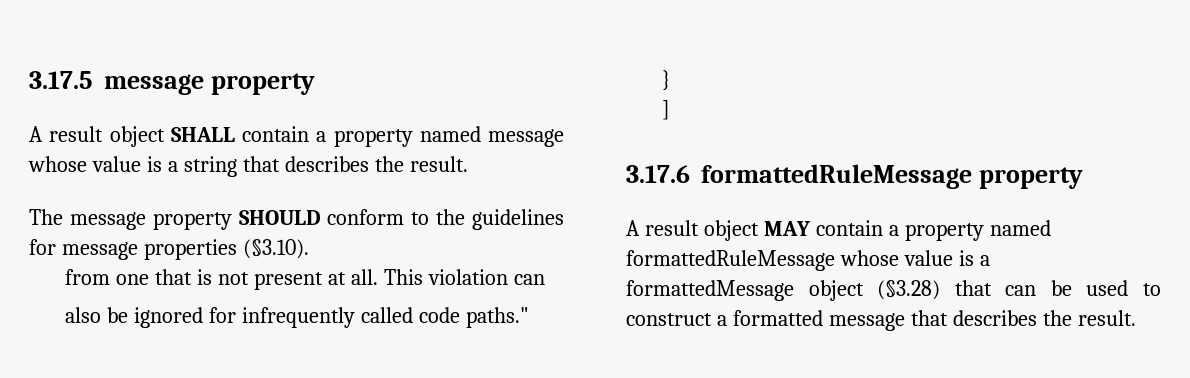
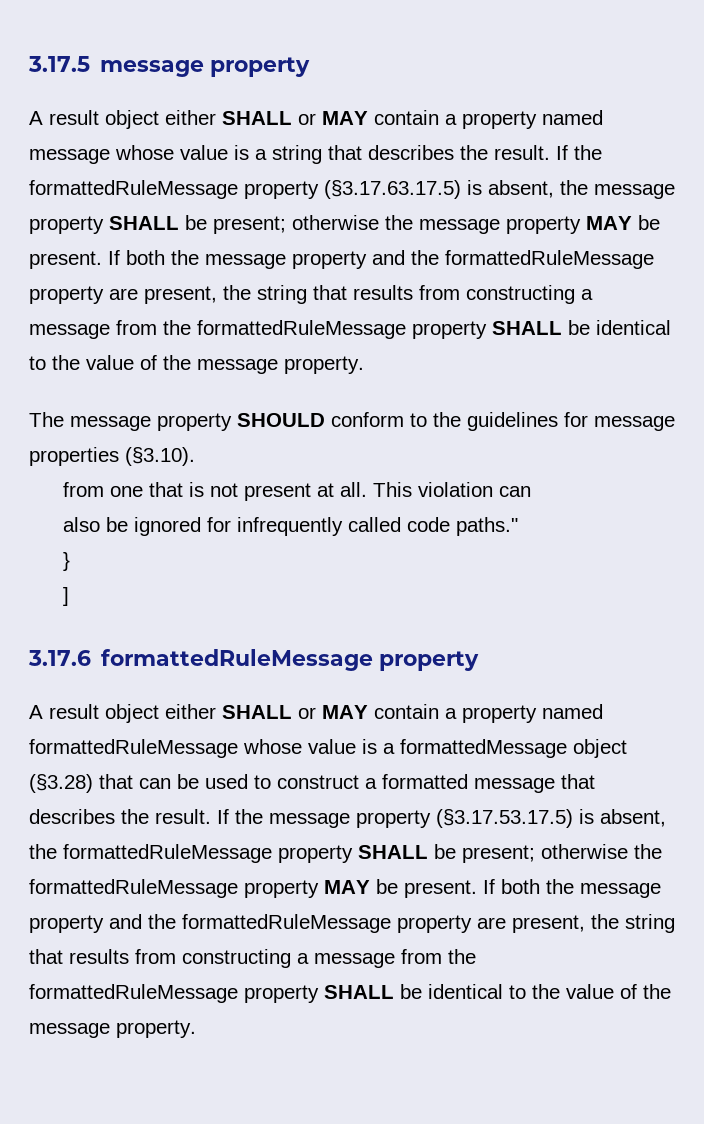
- A result object SHALL contain a property named message whose value is a string that describes the result.
+ A result object either SHALL or MAY contain a property named message whose value is a string that describes the result. If the formattedRuleMessage property (§3.17.63.17.5) is absent, the message property SHALL be present; otherwise the message property MAY be present. If both the message property and the formattedRuleMessage property are present, the string that results from constructing a message from the formattedRuleMessage property SHALL be identical to the value of the message property.
- A result object MAY contain a property named formattedRuleMessage whose value is a formattedMessage object (§3.28) that can be used to construct a formatted message that describes the result.
+ A result object either SHALL or MAY contain a property named formattedRuleMessage whose value is a formattedMessage object (§3.28) that can be used to construct a formatted message that describes the result.
+ If the message property (§3.17.53.17.5) is absent, the formattedRuleMessage property SHALL be present; otherwise the formattedRuleMessage property MAY be present. If both the message property and the formattedRuleMessage property are present, the string that results from constructing a message from the formattedRuleMessage property SHALL be identical to the value of the message property.

